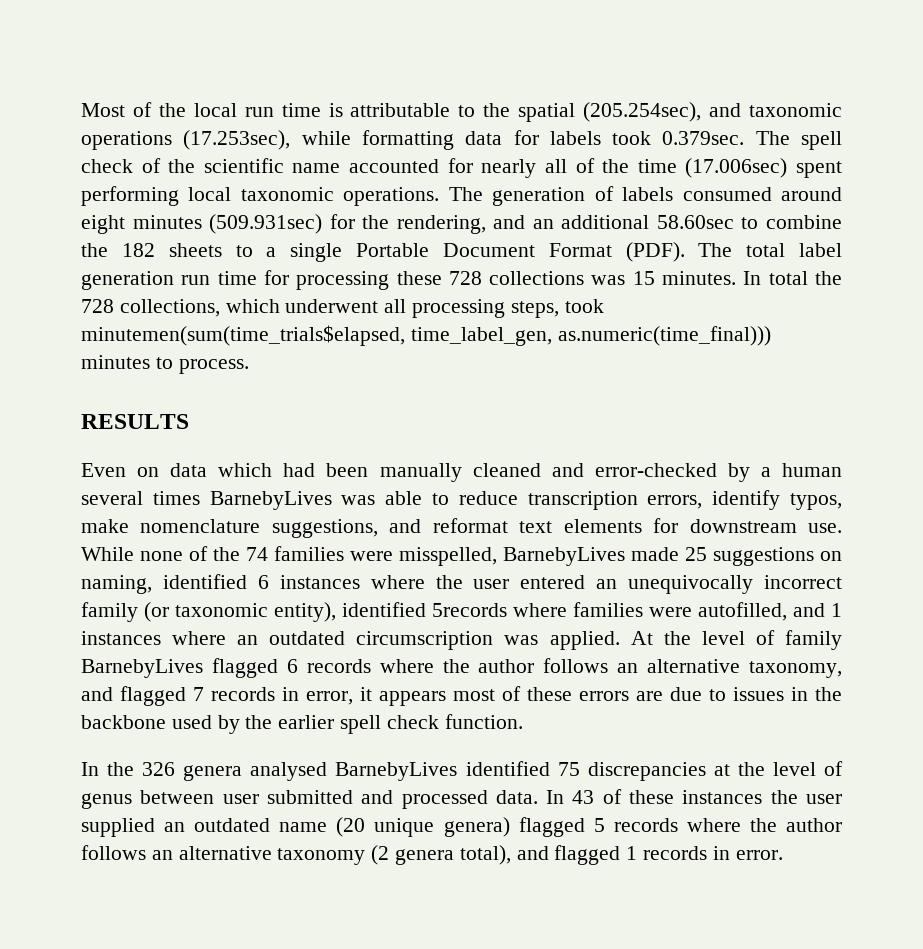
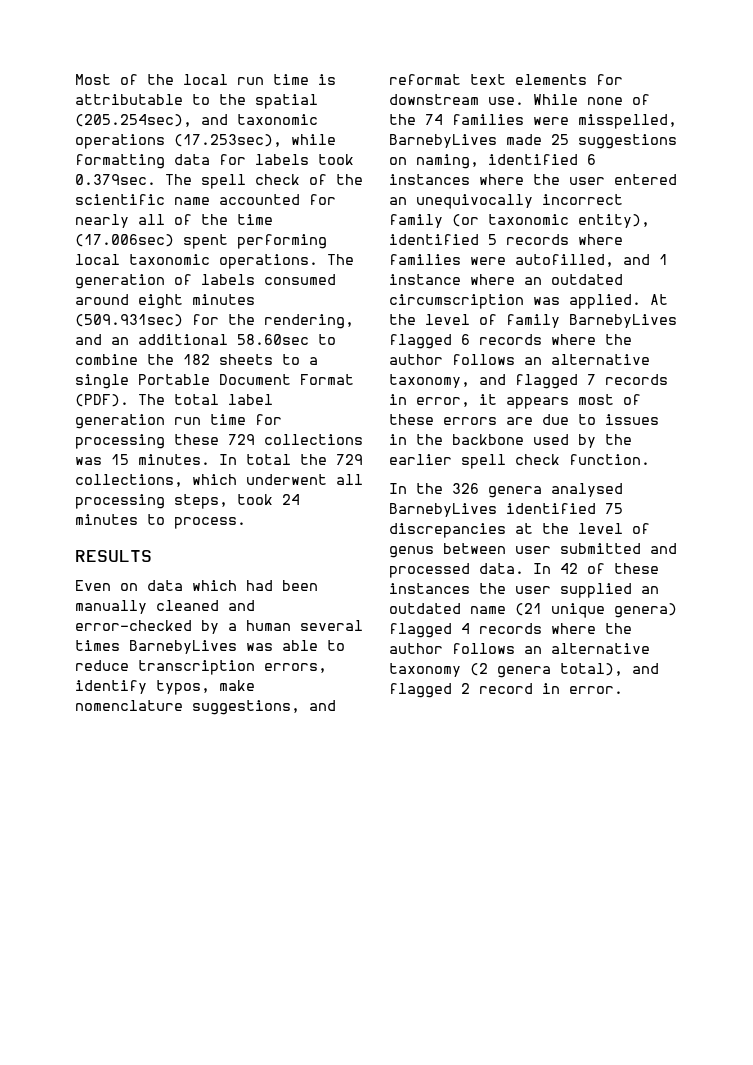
- The total label generation run time for processing these 728 collections was 15 minutes.
+ The total label generation run time for processing these 729 collections was 15 minutes.
- In total the 728 collections, which underwent all processing steps, took minutemen(sum(time_trials$elapsed, time_label_gen, as.numeric(time_final))) minutes to process.
+ In total the 729 collections, which underwent all processing steps, took 24 minutes to process.
- While none of the 74 families were misspelled, BarnebyLives made 25 suggestions on naming, identified 6 instances where the user entered an unequivocally incorrect family (or taxonomic entity), identified 5records where families were autofilled, and 1 instances where an outdated circumscription was applied.
+ While none of the 74 families were misspelled, BarnebyLives made 25 suggestions on naming, identified 6 instances where the user entered an unequivocally incorrect family (or taxonomic entity), identified 5 records where families were autofilled, and 1 instance where an outdated circumscription was applied.
- In 43 of these instances the user supplied an outdated name (20 unique genera) flagged 5 records where the author follows an alternative taxonomy (2 genera total), and flagged 1 records in error.
+ In 42 of these instances the user supplied an outdated name (21 unique genera) flagged 4 records where the author follows an alternative taxonomy (2 genera total), and flagged 2 record in error.

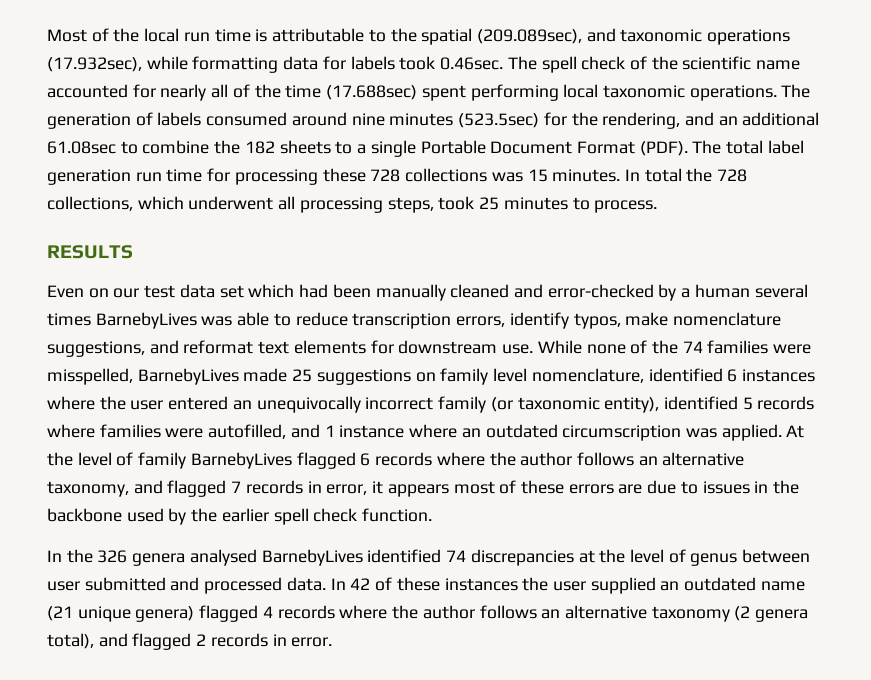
- Most of the local run time is attributable to the spatial (205.254sec), and taxonomic operations (17.253sec), while formatting data for labels took 0.379sec. The spell check of the scientific name accounted for nearly all of the time (17.006sec) spent performing local taxonomic operations.
+ Most of the local run time is attributable to the spatial (209.089sec), and taxonomic operations (17.932sec), while formatting data for labels took 0.46sec. The spell check of the scientific name accounted for nearly all of the time (17.688sec) spent performing local taxonomic operations.
- The generation of labels consumed around eight minutes (509.931sec) for the rendering, and an additional 58.60sec to combine the 182 sheets to a single Portable Document Format (PDF).
+ The generation of labels consumed around nine minutes (523.5sec) for the rendering, and an additional 61.08sec to combine the 182 sheets to a single Portable Document Format (PDF).
- The total label generation run time for processing these 729 collections was 15 minutes.
+ The total label generation run time for processing these 728 collections was 15 minutes.
- In total the 729 collections, which underwent all processing steps, took 24 minutes to process.
+ In total the 728 collections, which underwent all processing steps, took 25 minutes to process.
- Even on data which had been manually cleaned and error-checked by a human several times BarnebyLives was able to reduce transcription errors, identify typos, make nomenclature suggestions, and reformat text elements for downstream use.
+ Even on our test data set which had been manually cleaned and error-checked by a human several times BarnebyLives was able to reduce transcription errors, identify typos, make nomenclature suggestions, and reformat text elements for downstream use.
- While none of the 74 families were misspelled, BarnebyLives made 25 suggestions on naming, identified 6 instances where the user entered an unequivocally incorrect family (or taxonomic entity), identified 5 records where families were autofilled, and 1 instance where an outdated circumscription was applied.
+ While none of the 74 families were misspelled, BarnebyLives made 25 suggestions on family level nomenclature, identified 6 instances where the user entered an unequivocally incorrect family (or taxonomic entity), identified 5 records where families were autofilled, and 1 instance where an outdated circumscription was applied.
- In the 326 genera analysed BarnebyLives identified 75 discrepancies at the level of genus between user submitted and processed data.
+ In the 326 genera analysed BarnebyLives identified 74 discrepancies at the level of genus between user submitted and processed data.
- In 42 of these instances the user supplied an outdated name (21 unique genera) flagged 4 records where the author follows an alternative taxonomy (2 genera total), and flagged 2 record in error.
+ In 42 of these instances the user supplied an outdated name (21 unique genera) flagged 4 records where the author follows an alternative taxonomy (2 genera total), and flagged 2 records in error.

